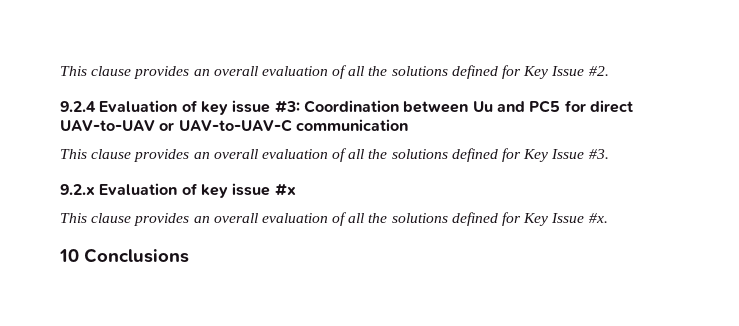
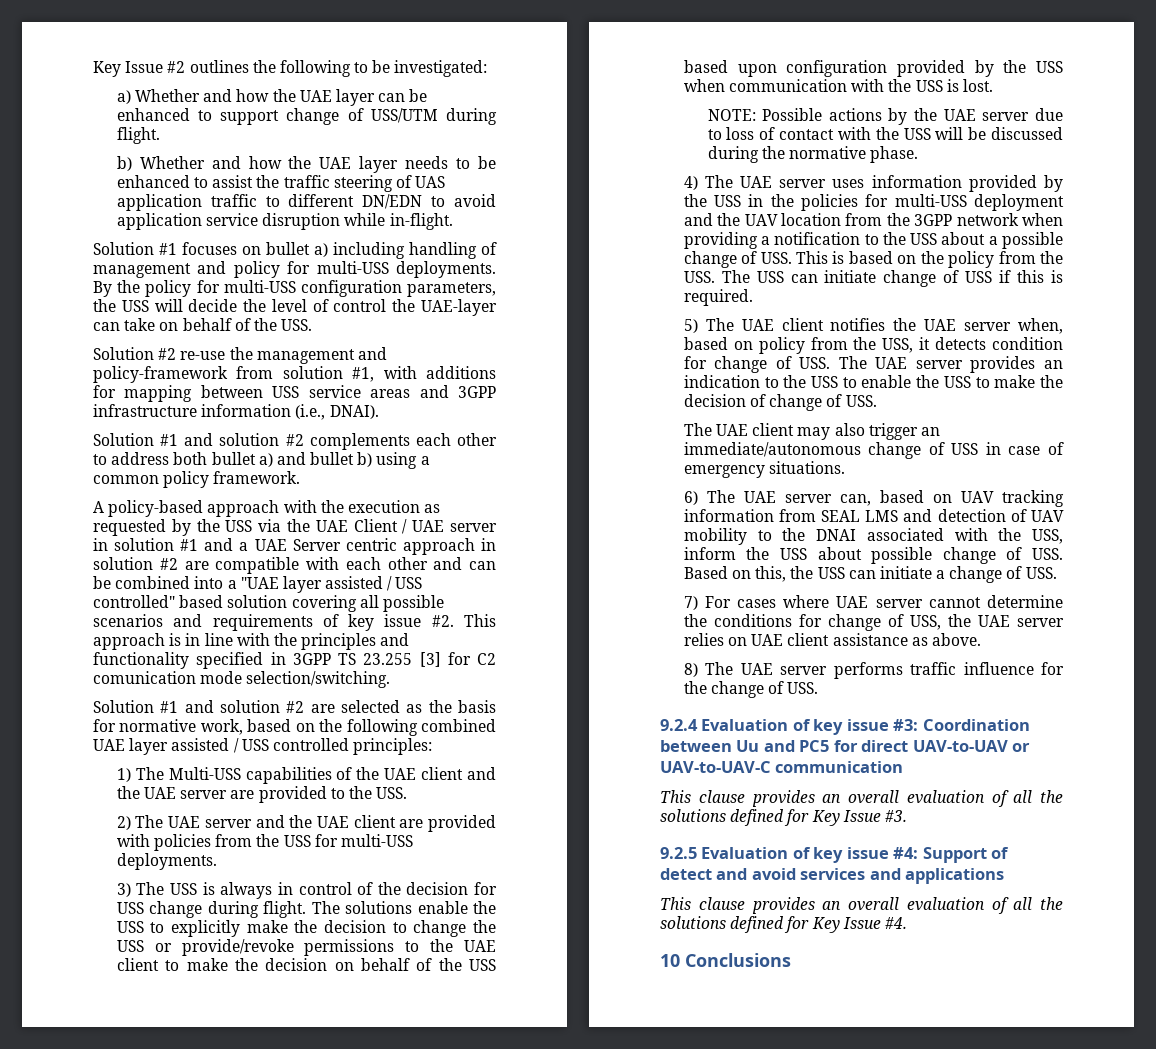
- This clause provides an overall evaluation of all the solutions defined for Key Issue #2.
+ Key Issue #2 outlines the following to be investigated:
+ a) Whether and how the UAE layer can be enhanced to support change of USS/UTM during flight.
+ b) Whether and how the UAE layer needs to be enhanced to assist the traffic steering of UAS application traffic to different DN/EDN to avoid application service disruption while in-flight.
+ Solution #1 focuses on bullet a) including handling of management and policy for multi-USS deployments. By the policy for multi-USS configuration parameters, the USS will decide the level of control the UAE-layer can take on behalf of the USS.
+ Solution #2 re-use the management and policy-framework from solution #1, with additions for mapping between USS service areas and 3GPP infrastructure information (i.e., DNAI).
+ Solution #1 and solution #2 complements each other to address both bullet a) and bullet b) using a common policy framework.
+ A policy-based approach with the execution as requested by the USS via the UAE Client / UAE server in solution #1 and a UAE Server centric approach in solution #2 are compatible with each other and can be combined into a "UAE layer assisted / USS controlled" based solution covering all possible scenarios and requirements of key issue #2. This approach is in line with the principles and functionality specified in 3GPP TS 23.255 [3] for C2 comunication mode selection/switching.
+ Solution #1 and solution #2 are selected as the basis for normative work, based on the following combined UAE layer assisted / USS controlled principles:
+ 1) The Multi-USS capabilities of the UAE client and the UAE server are provided to the USS.
+ 2) The UAE server and the UAE client are provided with policies from the USS for multi-USS deployments.
+ 3) The USS is always in control of the decision for USS change during flight. The solutions enable the USS to explicitly make the decision to change the USS or provide/revoke permissions to the UAE client to make the decision on behalf of the USS based upon configuration provided by the USS when communication with the USS is lost.
+ NOTE: Possible actions by the UAE server due to loss of contact with the USS will be discussed during the normative phase.
+ 4) The UAE server uses information provided by the USS in the policies for multi-USS deployment and the UAV location from the 3GPP network when providing a notification to the USS about a possible change of USS. This is based on the policy from the USS. The USS can initiate change of USS if this is required.
+ 5) The UAE client notifies the UAE server when, based on policy from the USS, it detects condition for change of USS. The UAE server provides an indication to the USS to enable the USS to make the decision of change of USS.
+ The UAE client may also trigger an immediate/autonomous change of USS in case of emergency situations.
+ 6) The UAE server can, based on UAV tracking information from SEAL LMS and detection of UAV mobility to the DNAI associated with the USS, inform the USS about possible change of USS. Based on this, the USS can initiate a change of USS.
+ 7) For cases where UAE server cannot determine the conditions for change of USS, the UAE server relies on UAE client assistance as above.
+ 8) The UAE server performs traffic influence for the change of USS.
- 9.2.x Evaluation of key issue #x
+ 9.2.5 Evaluation of key issue #4: Support of detect and avoid services and applications
- This clause provides an overall evaluation of all the solutions defined for Key Issue #x.
+ This clause provides an overall evaluation of all the solutions defined for Key Issue #4.

